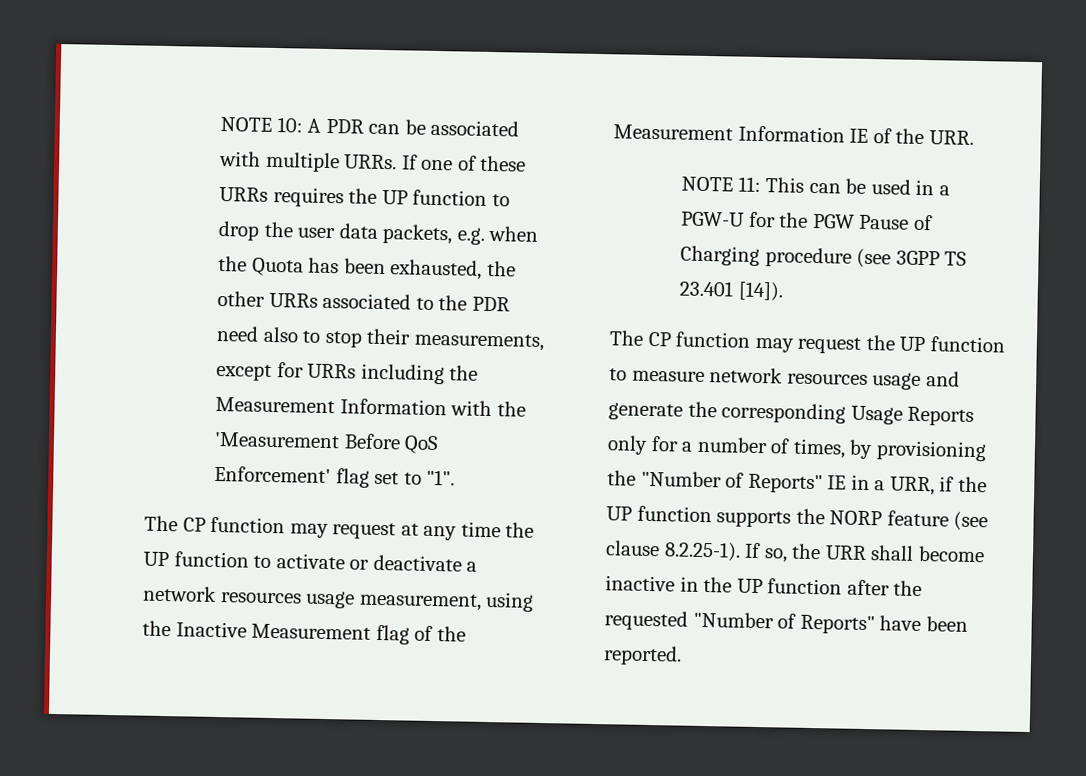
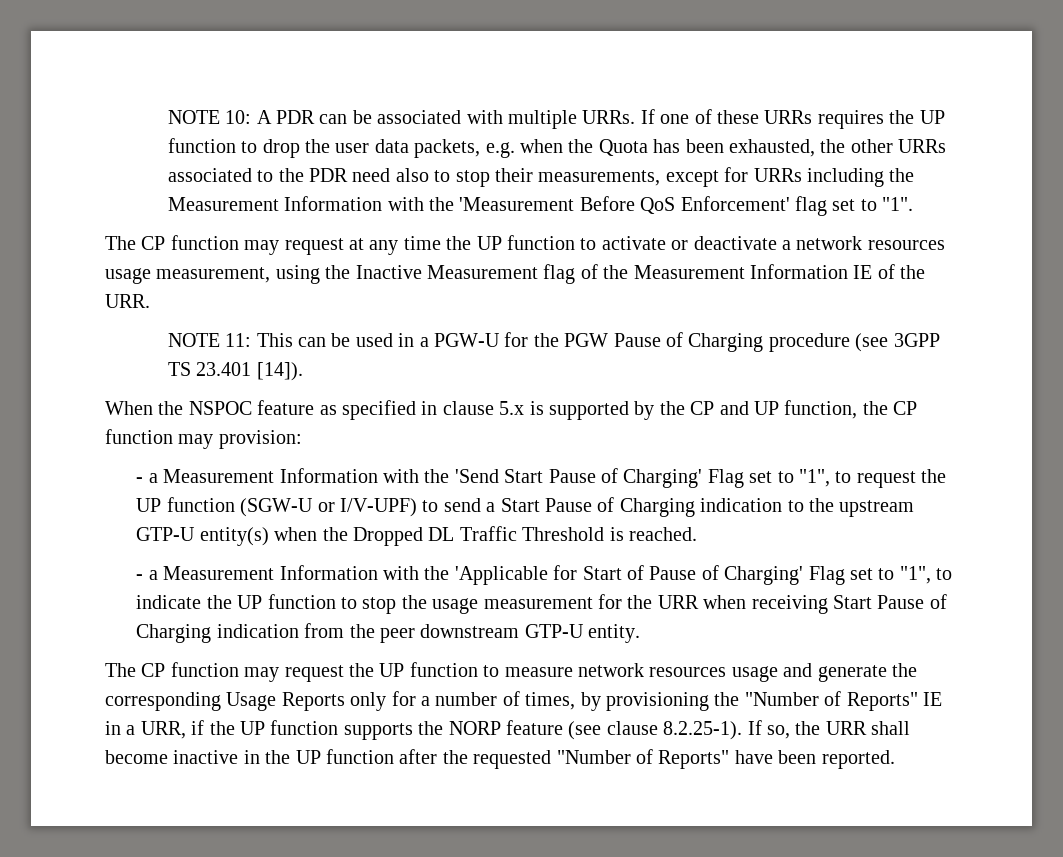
+ When the NSPOC feature as specified in clause 5.x is supported by the CP and UP function, the CP function may provision:
+ - a Measurement Information with the 'Send Start Pause of Charging' Flag set to "1", to request the UP function (SGW-U or I/V-UPF) to send a Start Pause of Charging indication to the upstream GTP-U entity(s) when the Dropped DL Traffic Threshold is reached.
+ - a Measurement Information with the 'Applicable for Start of Pause of Charging' Flag set to "1", to indicate the UP function to stop the usage measurement for the URR when receiving Start Pause of Charging indication from the peer downstream GTP-U entity.

